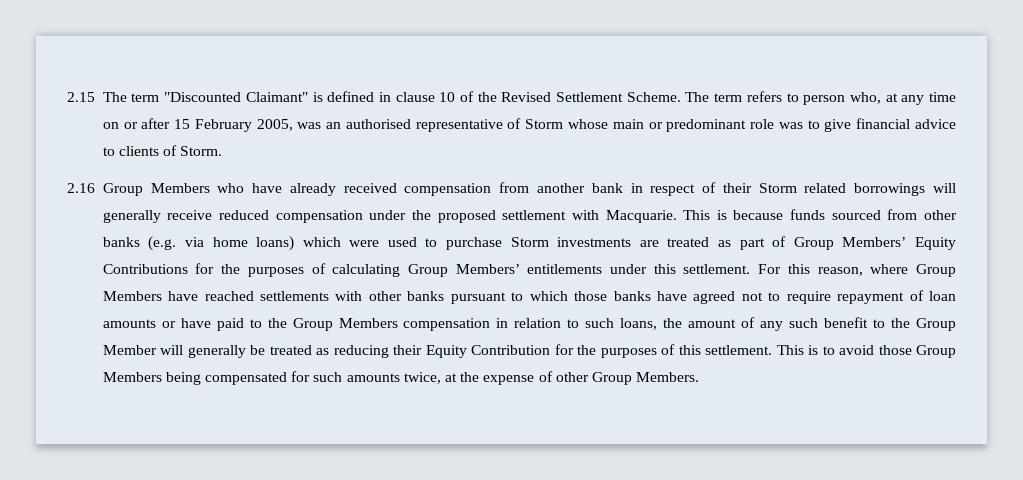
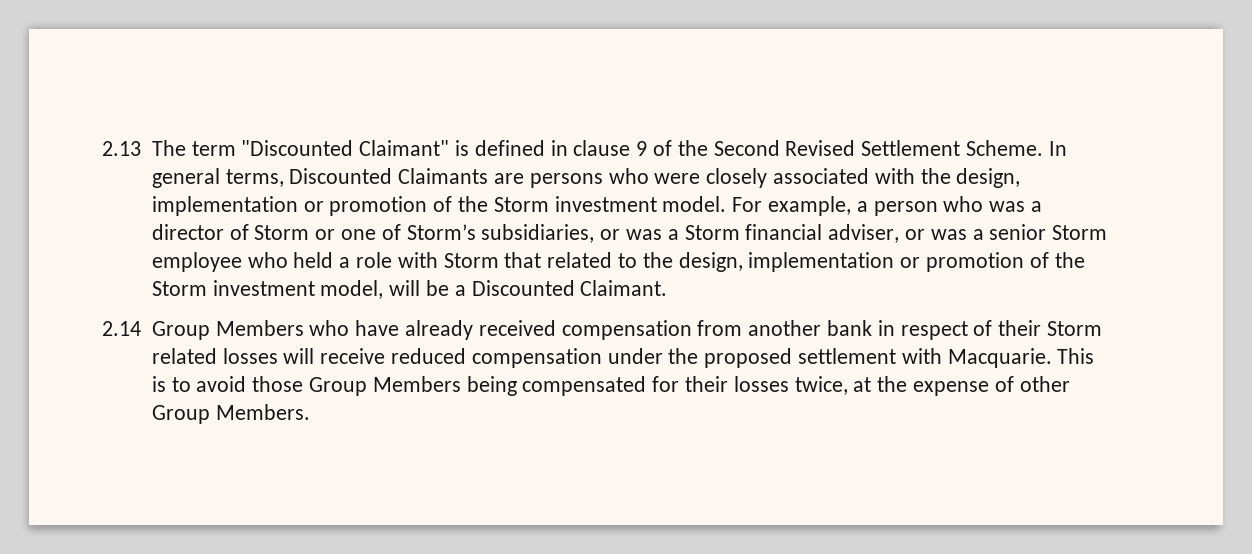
- 2.15 The term "Discounted Claimant" is defined in clause 10 of the Revised Settlement Scheme.
+ 2.13 The term "Discounted Claimant" is defined in clause 9 of the Second Revised Settlement Scheme.
- The term refers to person who, at any time on or after 15 February 2005, was an authorised representative of Storm whose main or predominant role was to give financial advice to clients of Storm.
- 2.16 Group Members who have already received compensation from another bank in respect of their Storm related borrowings will generally receive reduced compensation under the proposed settlement with Macquarie.
+ In general terms, Discounted Claimants are persons who were closely associated with the design, implementation or promotion of the Storm investment model. For example, a person who was a director of Storm or one of Storm’s subsidiaries, or was a Storm financial adviser, or was a senior Storm employee who held a role with Storm that related to the design, implementation or promotion of the Storm investment model, will be a Discounted Claimant.
+ 2.14 Group Members who have already received compensation from another bank in respect of their Storm related losses will receive reduced compensation under the proposed settlement with Macquarie.
- This is because funds sourced from other banks (e.g. via home loans) which were used to purchase Storm investments are treated as part of Group Members’ Equity Contributions for the purposes of calculating Group Members’ entitlements under this settlement. For this reason, where Group Members have reached settlements with other banks pursuant to which those banks have agreed not to require repayment of loan amounts or have paid to the Group Members compensation in relation to such loans, the amount of any such benefit to the Group Member will generally be treated as reducing their Equity Contribution for the purposes of this settlement. This is to avoid those Group Members being compensated for such amounts twice, at the expense of other Group Members.
+ This is to avoid those Group Members being compensated for their losses twice, at the expense of other Group Members.

